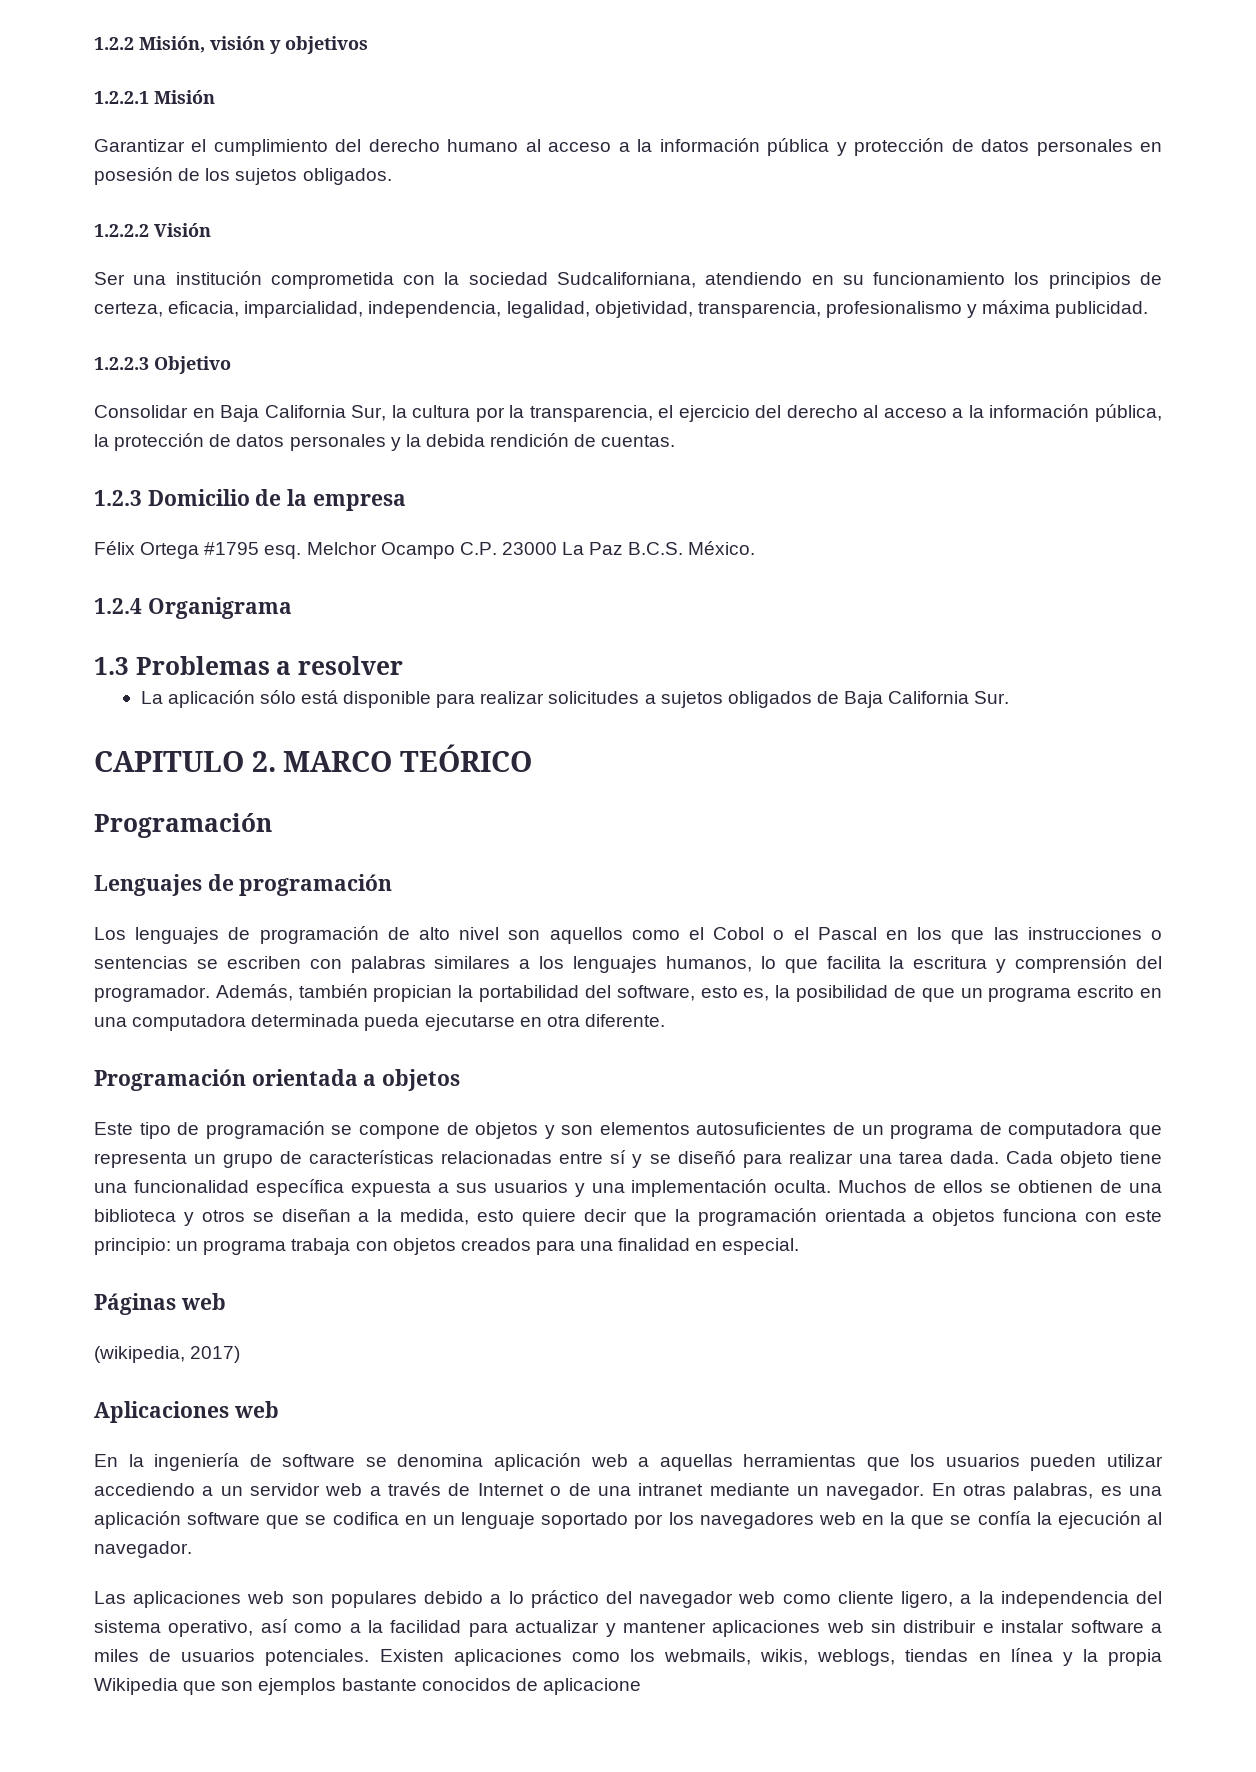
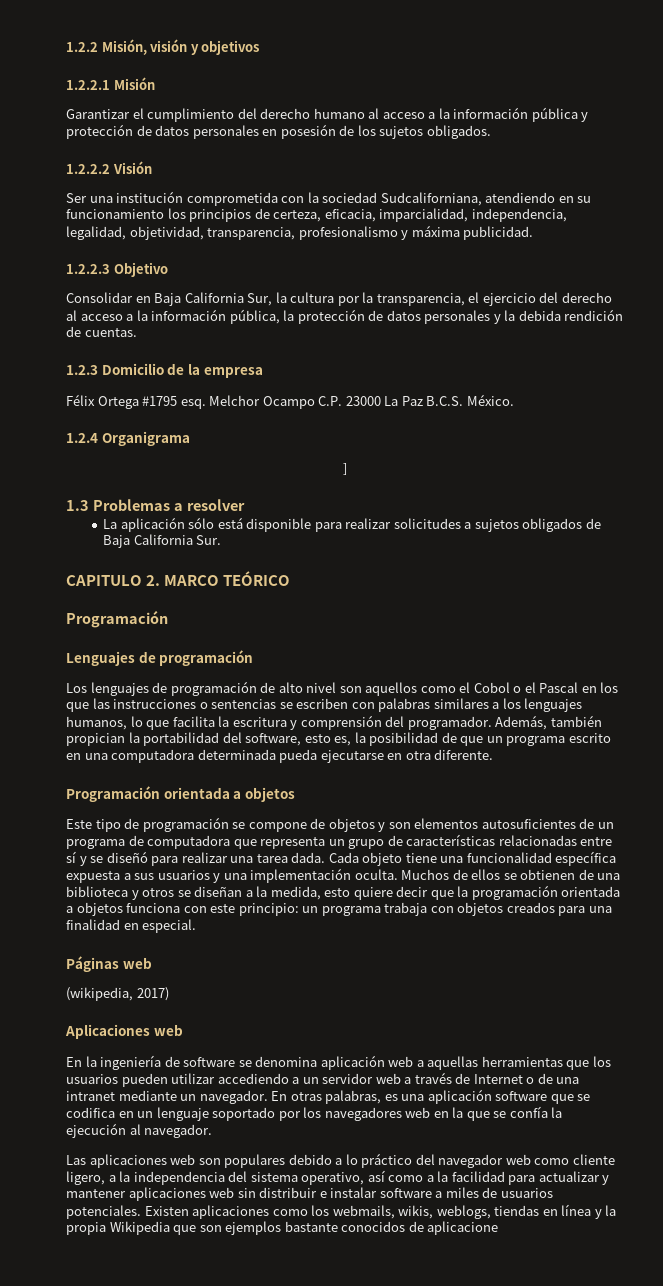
+ ]

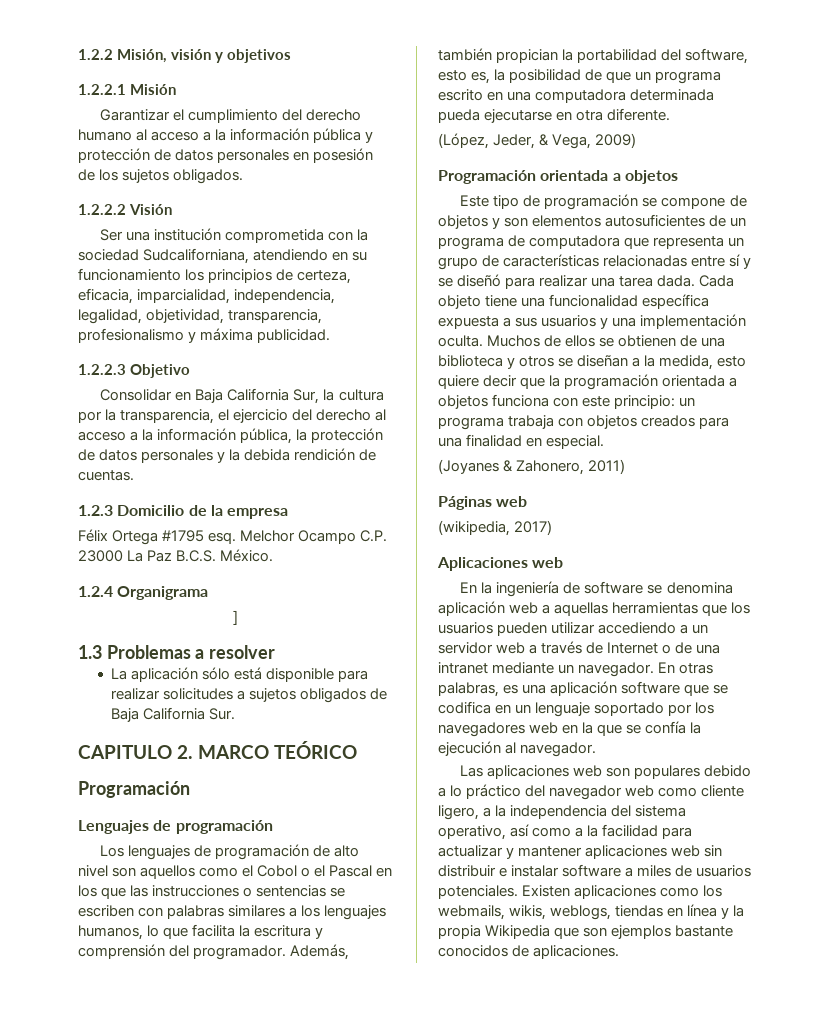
+ (López, Jeder, & Vega, 2009)
+ (Joyanes & Zahonero, 2011)
- Existen aplicaciones como los webmails, wikis, weblogs, tiendas en línea y la propia Wikipedia que son ejemplos bastante conocidos de aplicacione
+ Existen aplicaciones como los webmails, wikis, weblogs, tiendas en línea y la propia Wikipedia que son ejemplos bastante conocidos de aplicaciones.

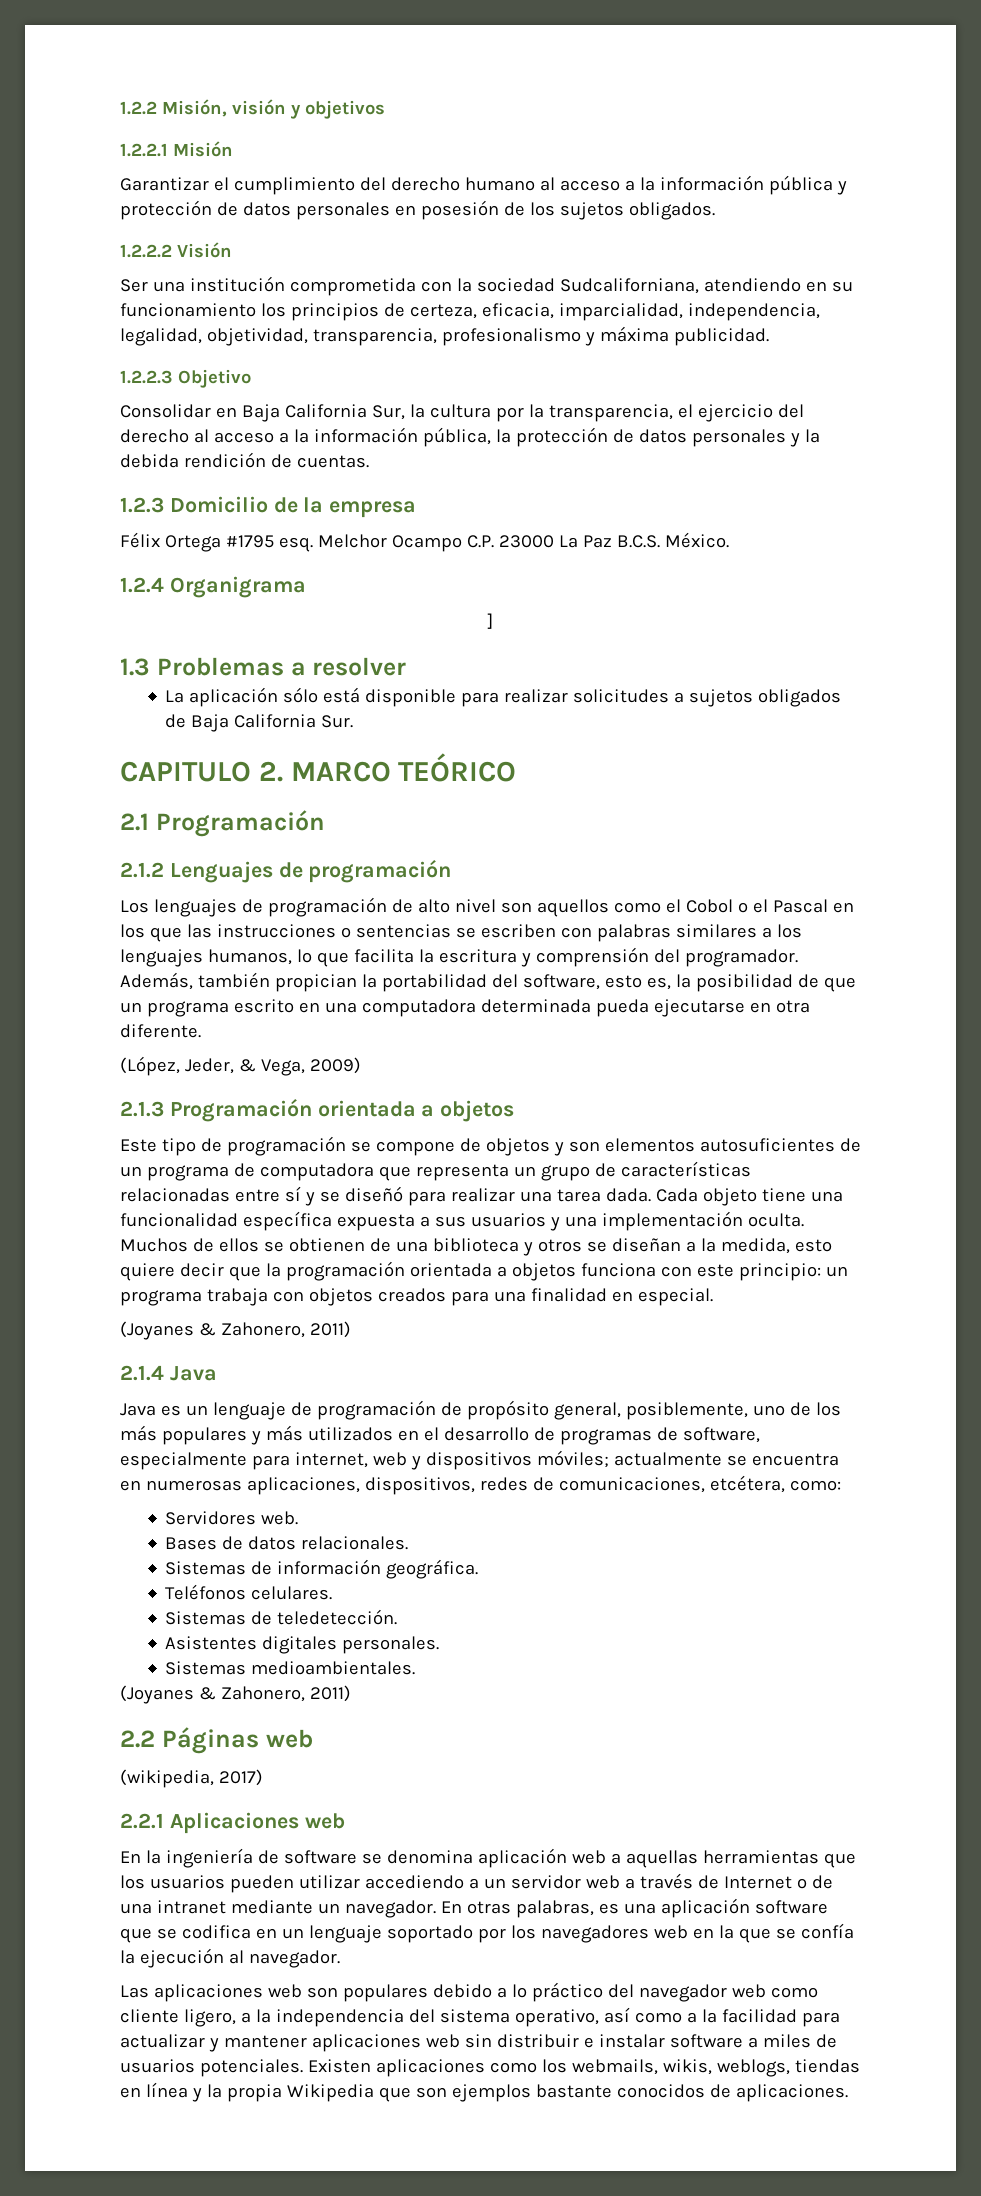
  CAPITULO 2. MARCO TEÓRICO
- Programación
+ 2.1 Programación
- Lenguajes de programación
+ 2.1.2 Lenguajes de programación
- Programación orientada a objetos
+ 2.1.3 Programación orientada a objetos
- Páginas web
+ 2.1.4 Java
+ Java es un lenguaje de programación de propósito general, posiblemente, uno de los más populares y más utilizados en el desarrollo de programas de software, especialmente para internet, web y dispositivos móviles; actualmente se encuentra en numerosas aplicaciones, dispositivos, redes de comunicaciones, etcétera, como:
+ Servidores web.
+ Bases de datos relacionales.
+ Sistemas de información geográfica.
+ Teléfonos celulares.
+ Sistemas de teledetección.
+ Asistentes digitales personales.
+ Sistemas medioambientales.
+ (Joyanes & Zahonero, 2011)
+ 2.2 Páginas web
- Aplicaciones web
+ 2.2.1 Aplicaciones web

